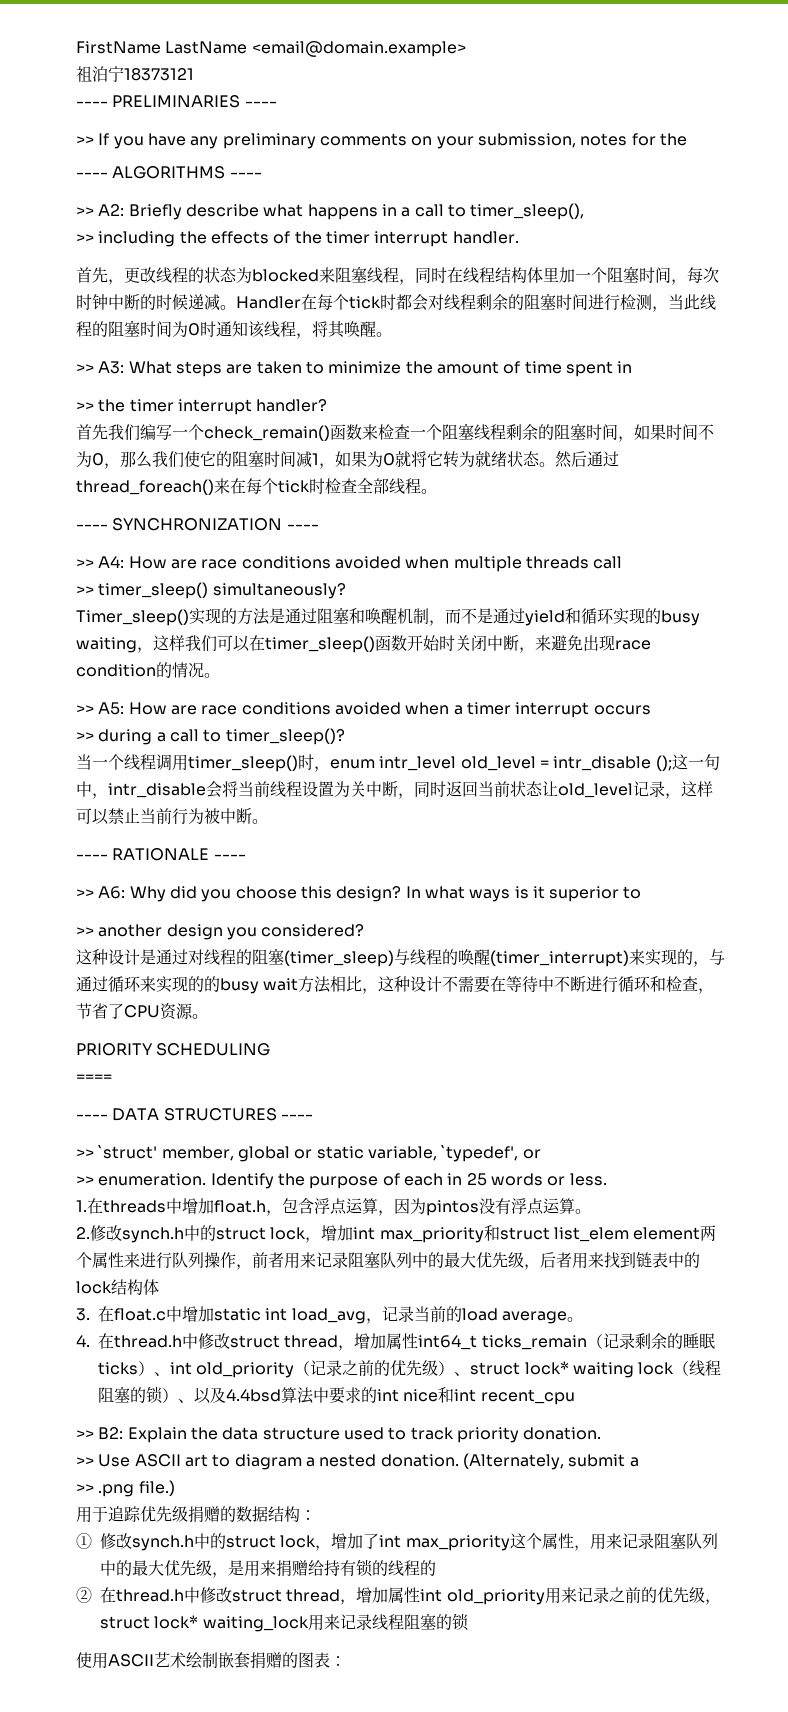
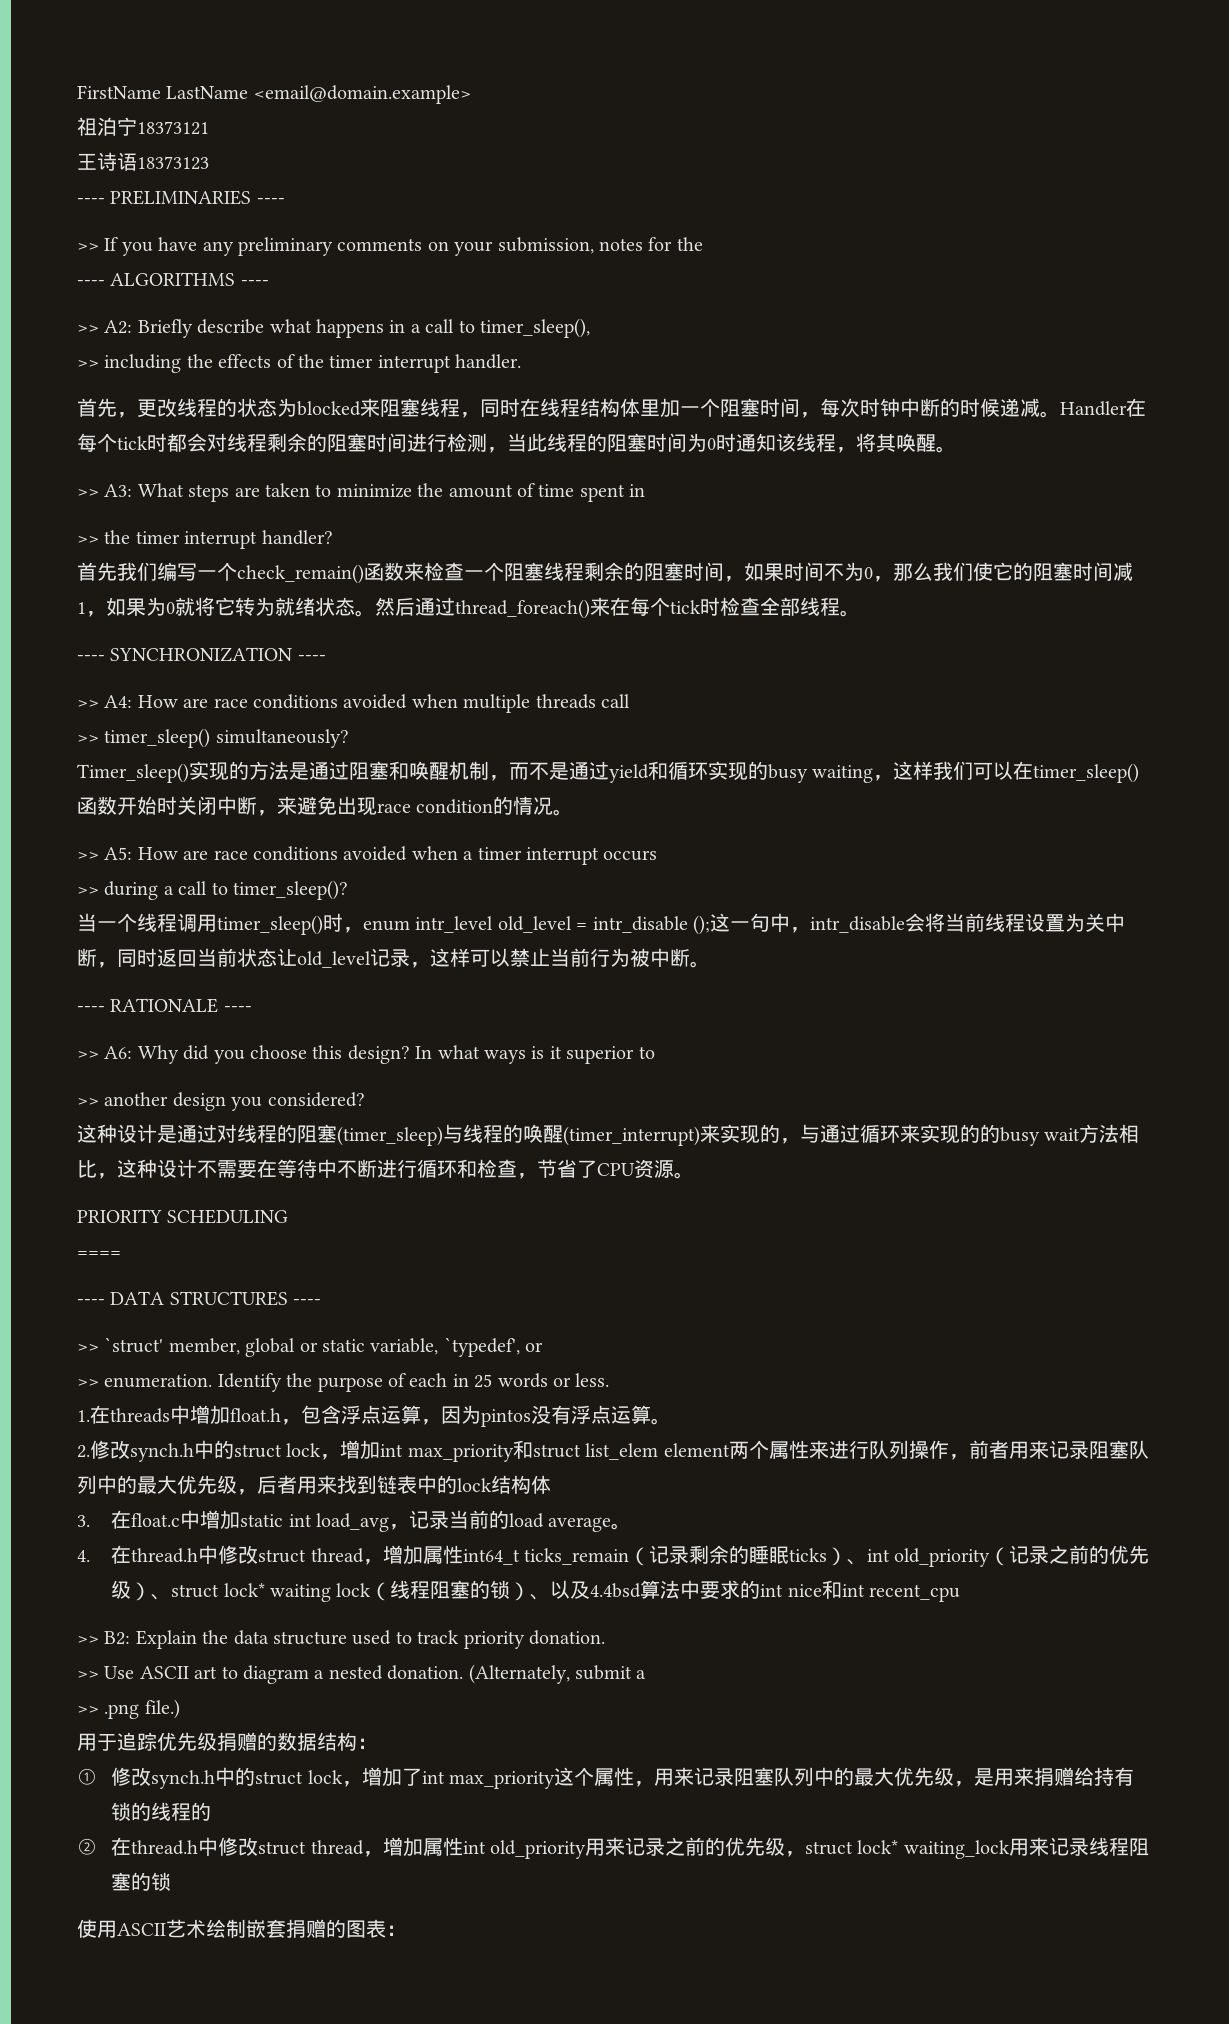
+ 王诗语18373123

